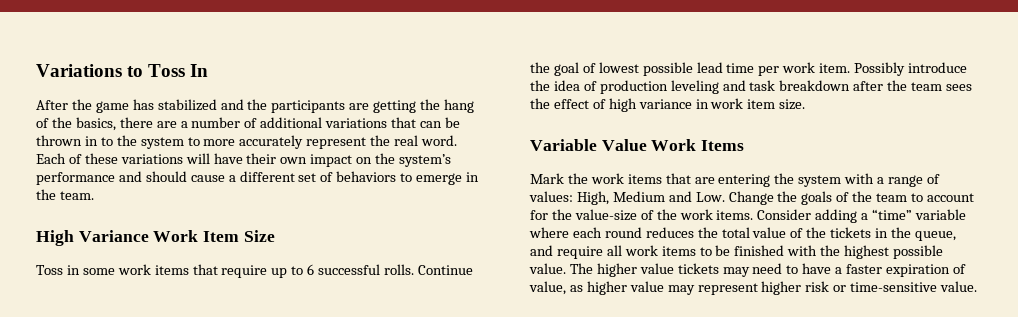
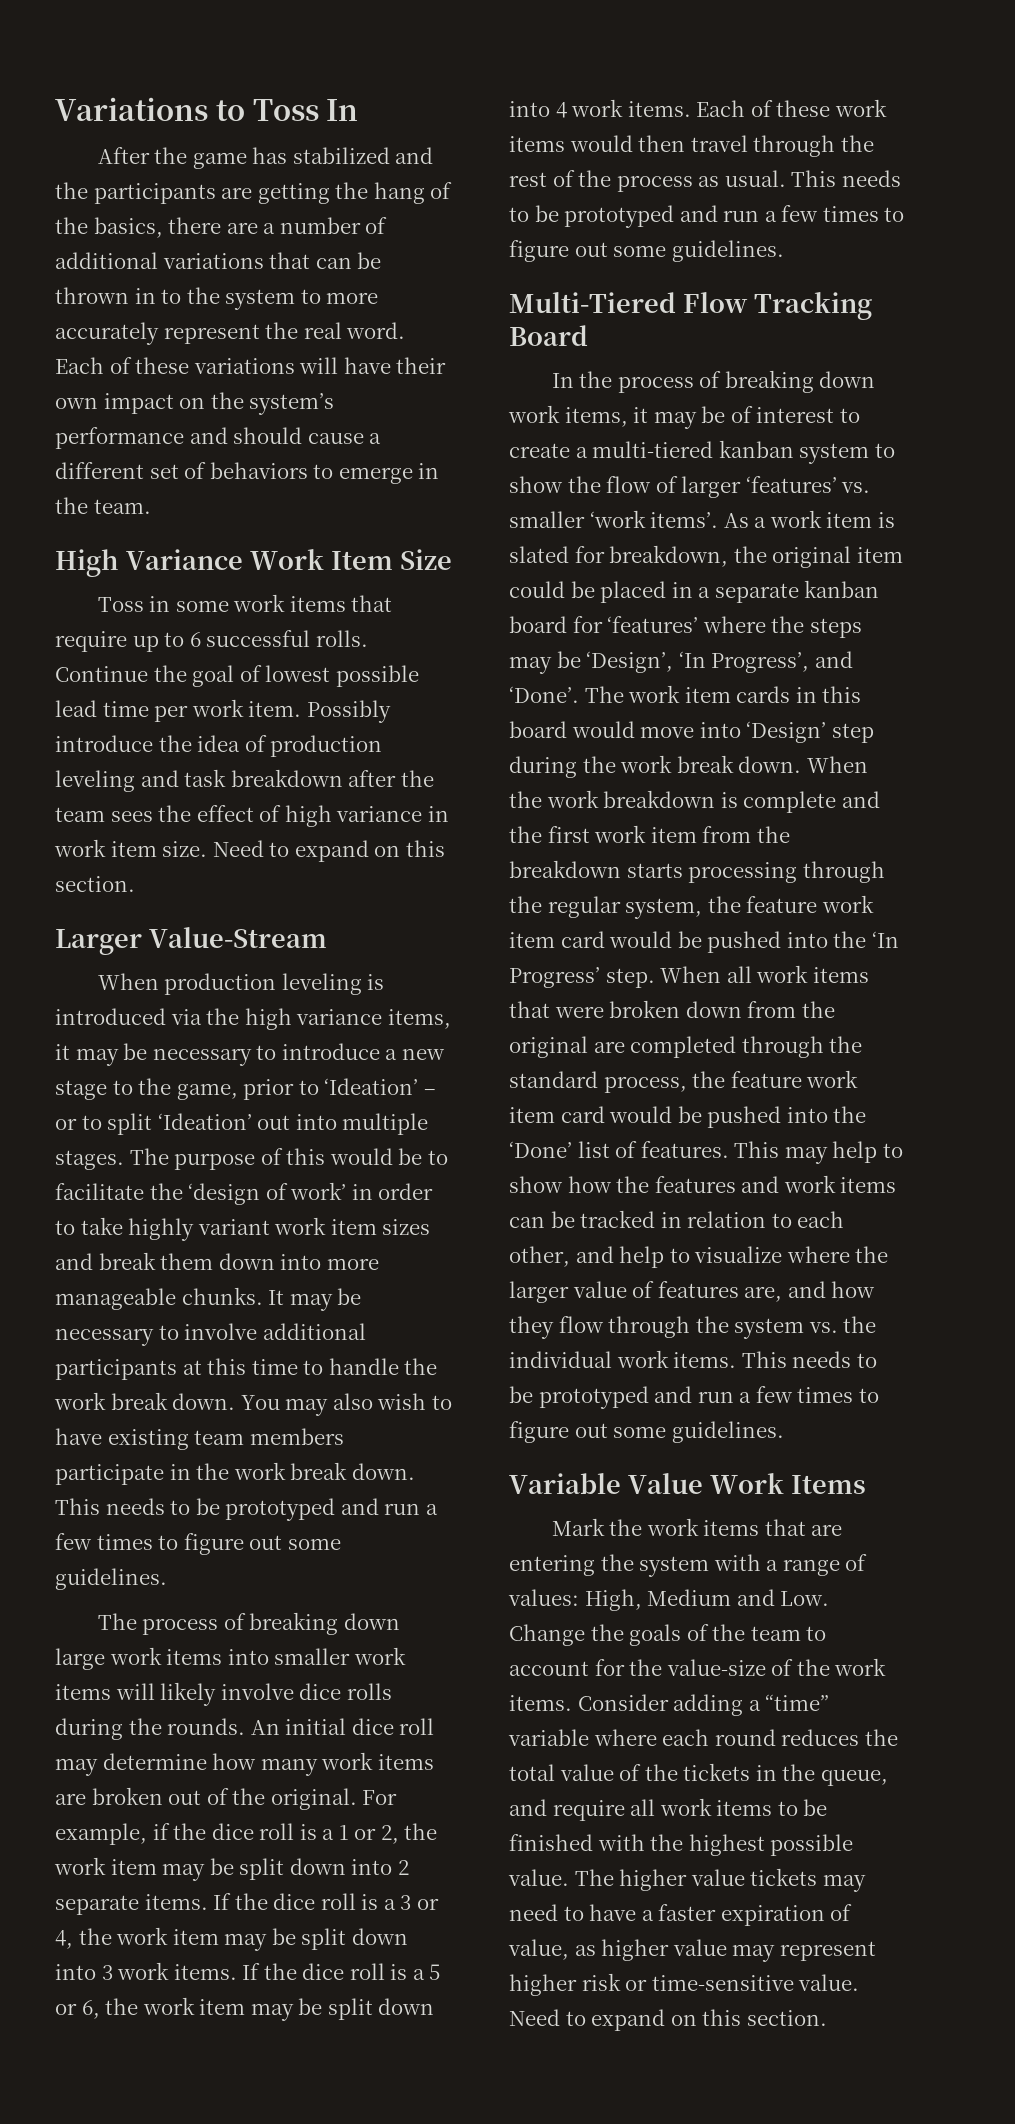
- Possibly introduce the idea of production leveling and task breakdown after the team sees the effect of high variance in work item size.
+ Possibly introduce the idea of production leveling and task breakdown after the team sees the effect of high variance in work item size. Need to expand on this section.
+ Larger Value-Stream
+ When production leveling is introduced via the high variance items, it may be necessary to introduce a new stage to the game, prior to ‘Ideation’ – or to split ‘Ideation’ out into multiple stages. The purpose of this would be to facilitate the ‘design of work’ in order to take highly variant work item sizes and break them down into more manageable chunks. It may be necessary to involve additional participants at this time to handle the work break down. You may also wish to have existing team members participate in the work break down. This needs to be prototyped and run a few times to figure out some guidelines.
+ The process of breaking down large work items into smaller work items will likely involve dice rolls during the rounds. An initial dice roll may determine how many work items are broken out of the original. For example, if the dice roll is a 1 or 2, the work item may be split down into 2 separate items. If the dice roll is a 3 or 4, the work item may be split down into 3 work items. If the dice roll is a 5 or 6, the work item may be split down into 4 work items. Each of these work items would then travel through the rest of the process as usual. This needs to be prototyped and run a few times to figure out some guidelines.
+ Multi-Tiered Flow Tracking Board
+ In the process of breaking down work items, it may be of interest to create a multi-tiered kanban system to show the flow of larger ‘features’ vs. smaller ‘work items’. As a work item is slated for breakdown, the original item could be placed in a separate kanban board for ‘features’ where the steps may be ‘Design’, ‘In Progress’, and ‘Done’. The work item cards in this board would move into ‘Design’ step during the work break down. When the work breakdown is complete and the first work item from the breakdown starts processing through the regular system, the feature work item card would be pushed into the ‘In Progress’ step. When all work items that were broken down from the original are completed through the standard process, the feature work item card would be pushed into the ‘Done’ list of features. This may help to show how the features and work items can be tracked in relation to each other, and help to visualize where the larger value of features are, and how they flow through the system vs. the individual work items. This needs to be prototyped and run a few times to figure out some guidelines.
- The higher value tickets may need to have a faster expiration of value, as higher value may represent higher risk or time-sensitive value.
+ The higher value tickets may need to have a faster expiration of value, as higher value may represent higher risk or time-sensitive value. Need to expand on this section.

